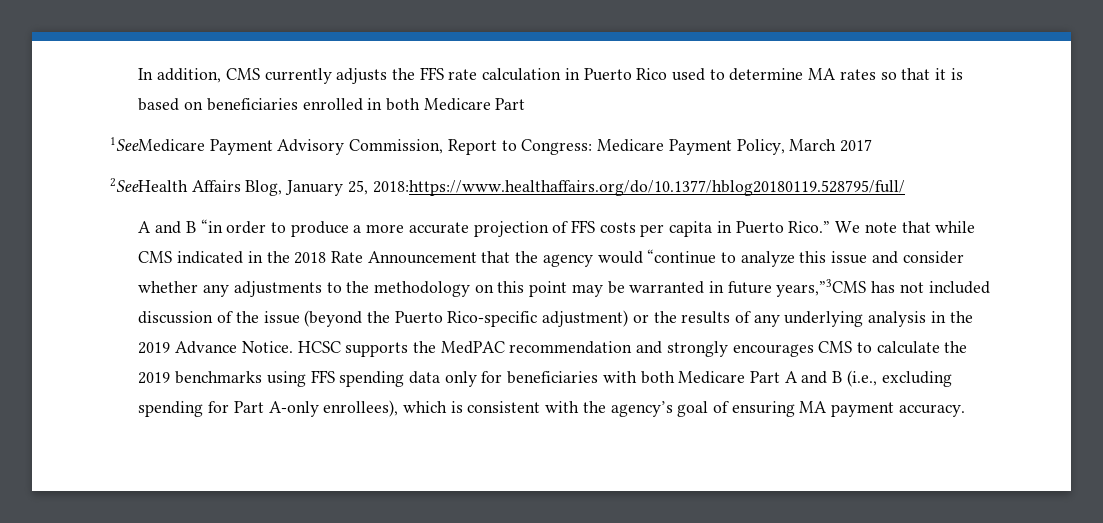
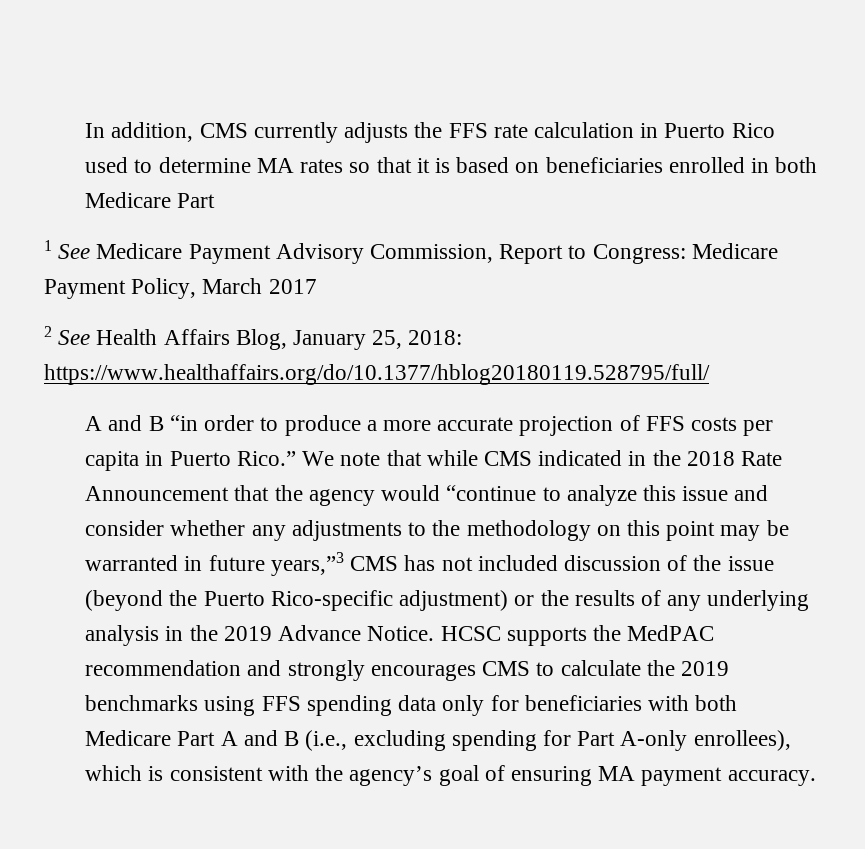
- 1SeeMedicare Payment Advisory Commission, Report to Congress: Medicare Payment Policy, March 2017
+ 1 See Medicare Payment Advisory Commission, Report to Congress: Medicare Payment Policy, March 2017
- 2SeeHealth Affairs Blog, January 25, 2018:https://www.healthaffairs.org/do/10.1377/hblog20180119.528795/full/
+ 2 See Health Affairs Blog, January 25, 2018: https://www.healthaffairs.org/do/10.1377/hblog20180119.528795/full/
- We note that while CMS indicated in the 2018 Rate Announcement that the agency would “continue to analyze this issue and consider whether any adjustments to the methodology on this point may be warranted in future years,”3CMS has not included discussion of the issue (beyond the Puerto Rico-specific adjustment) or the results of any underlying analysis in the 2019 Advance Notice.
+ We note that while CMS indicated in the 2018 Rate Announcement that the agency would “continue to analyze this issue and consider whether any adjustments to the methodology on this point may be warranted in future years,”3 CMS has not included discussion of the issue (beyond the Puerto Rico-specific adjustment) or the results of any underlying analysis in the 2019 Advance Notice.

